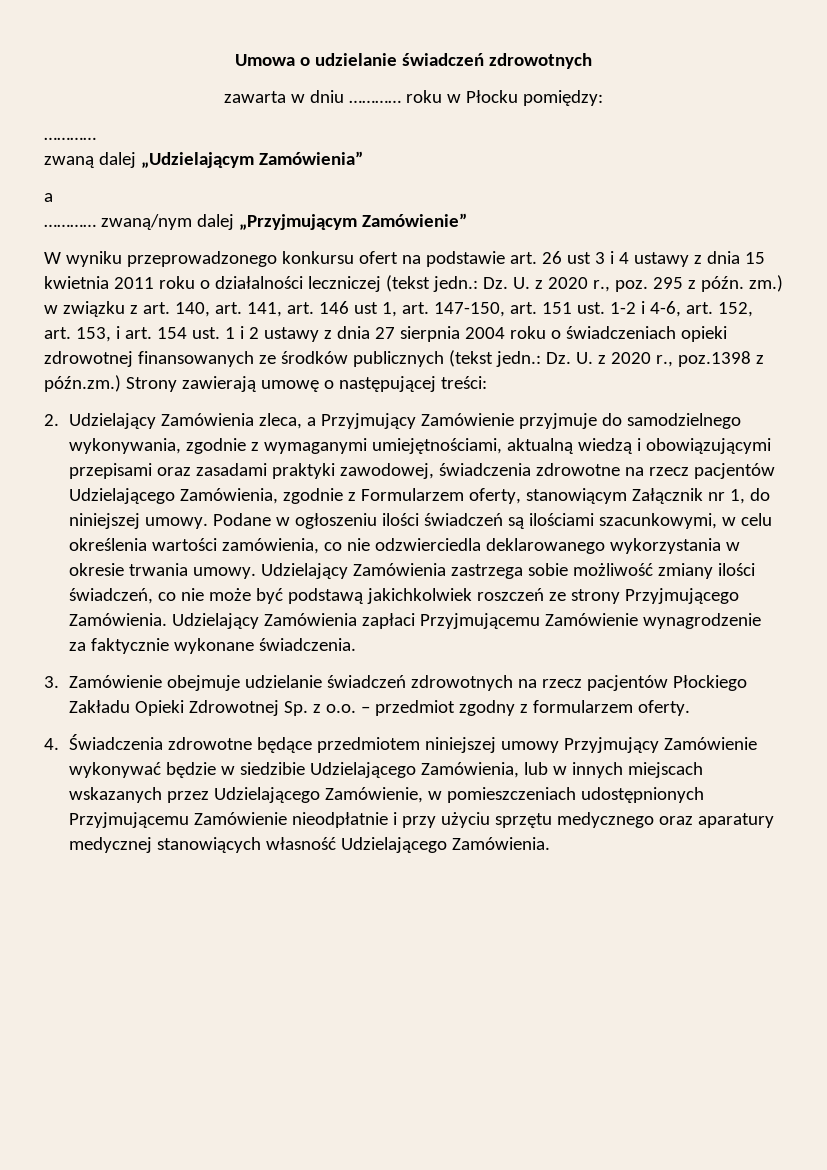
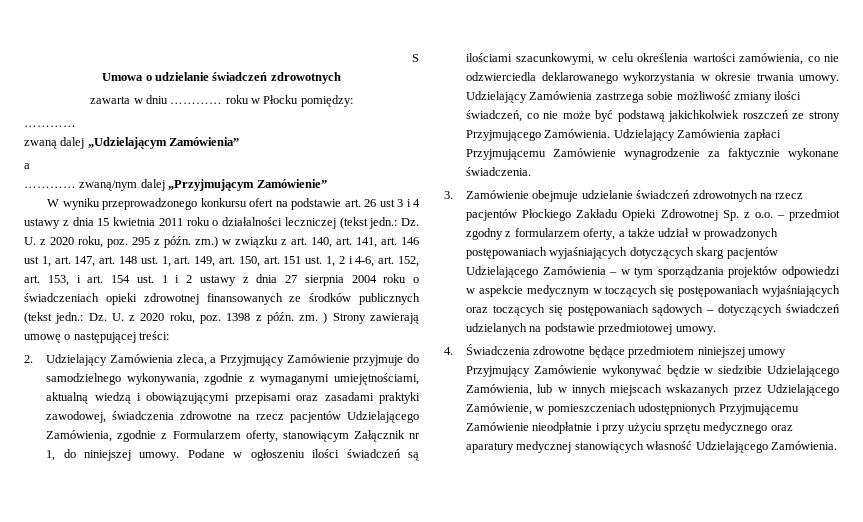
+ S
- Dz. U. z 2020 r., poz. 295 z późn. zm.) w związku z art. 140, art. 141, art. 146 ust 1, art. 147-150, art. 151 ust. 1-2 i 4-6, art. 152, art. 153, i art. 154 ust. 1 i 2 ustawy z dnia 27 sierpnia 2004 roku o świadczeniach opieki zdrowotnej finansowanych ze środków publicznych (tekst jedn.:
+ Dz. U. z 2020 roku, poz. 295 z późn. zm.) w związku z art. 140, art. 141, art. 146 ust 1, art. 147, art. 148 ust. 1, art. 149, art. 150, art. 151 ust. 1, 2 i 4-6, art. 152, art. 153, i art. 154 ust. 1 i 2 ustawy z dnia 27 sierpnia 2004 roku o świadczeniach opieki zdrowotnej finansowanych ze środków publicznych (tekst jedn.:
- Dz. U. z 2020 r., poz.1398 z późn.zm.) Strony zawierają umowę o następującej treści:
+ Dz. U. z 2020 roku, poz. 1398 z późn. zm. ) Strony zawierają umowę o następującej treści:
- 3. Zamówienie obejmuje udzielanie świadczeń zdrowotnych na rzecz pacjentów Płockiego Zakładu Opieki Zdrowotnej Sp. z o.o. – przedmiot zgodny z formularzem oferty.
+ 3. Zamówienie obejmuje udzielanie świadczeń zdrowotnych na rzecz pacjentów Płockiego Zakładu Opieki Zdrowotnej Sp. z o.o. – przedmiot zgodny z formularzem oferty, a także udział w prowadzonych postępowaniach wyjaśniających dotyczących skarg pacjentów Udzielającego Zamówienia – w tym sporządzania projektów odpowiedzi w aspekcie medycznym w toczących się postępowaniach wyjaśniających oraz toczących się postępowaniach sądowych – dotyczących świadczeń udzielanych na podstawie przedmiotowej umowy.

